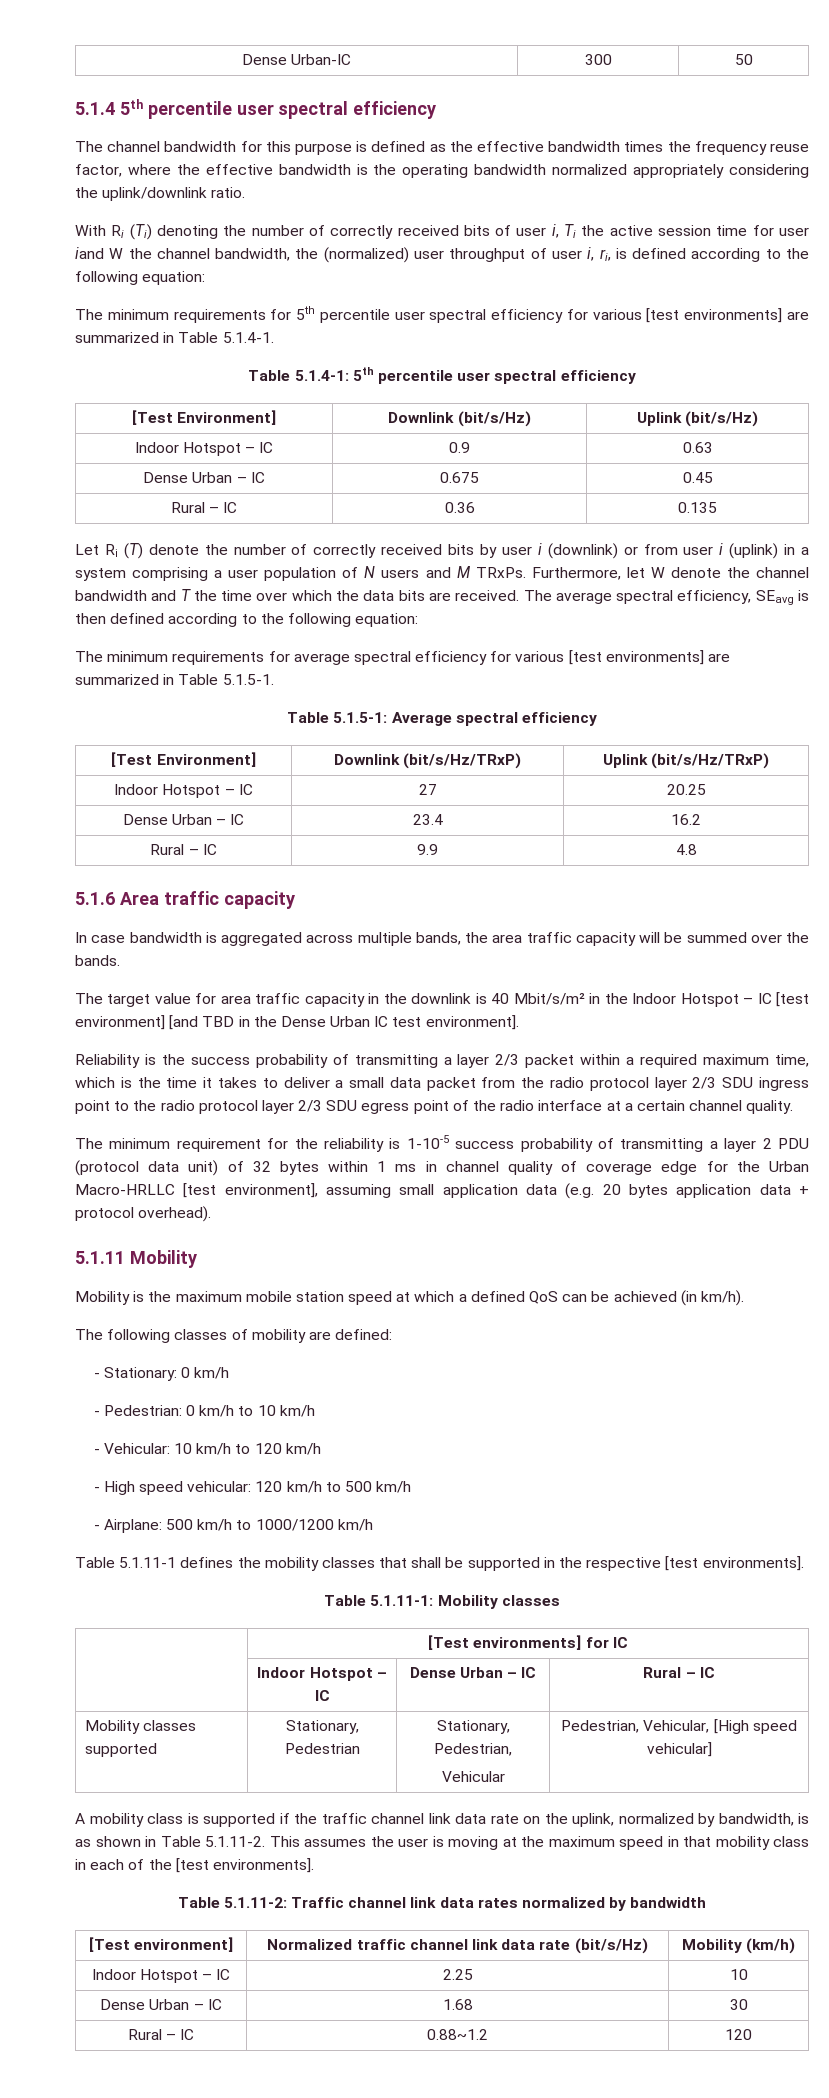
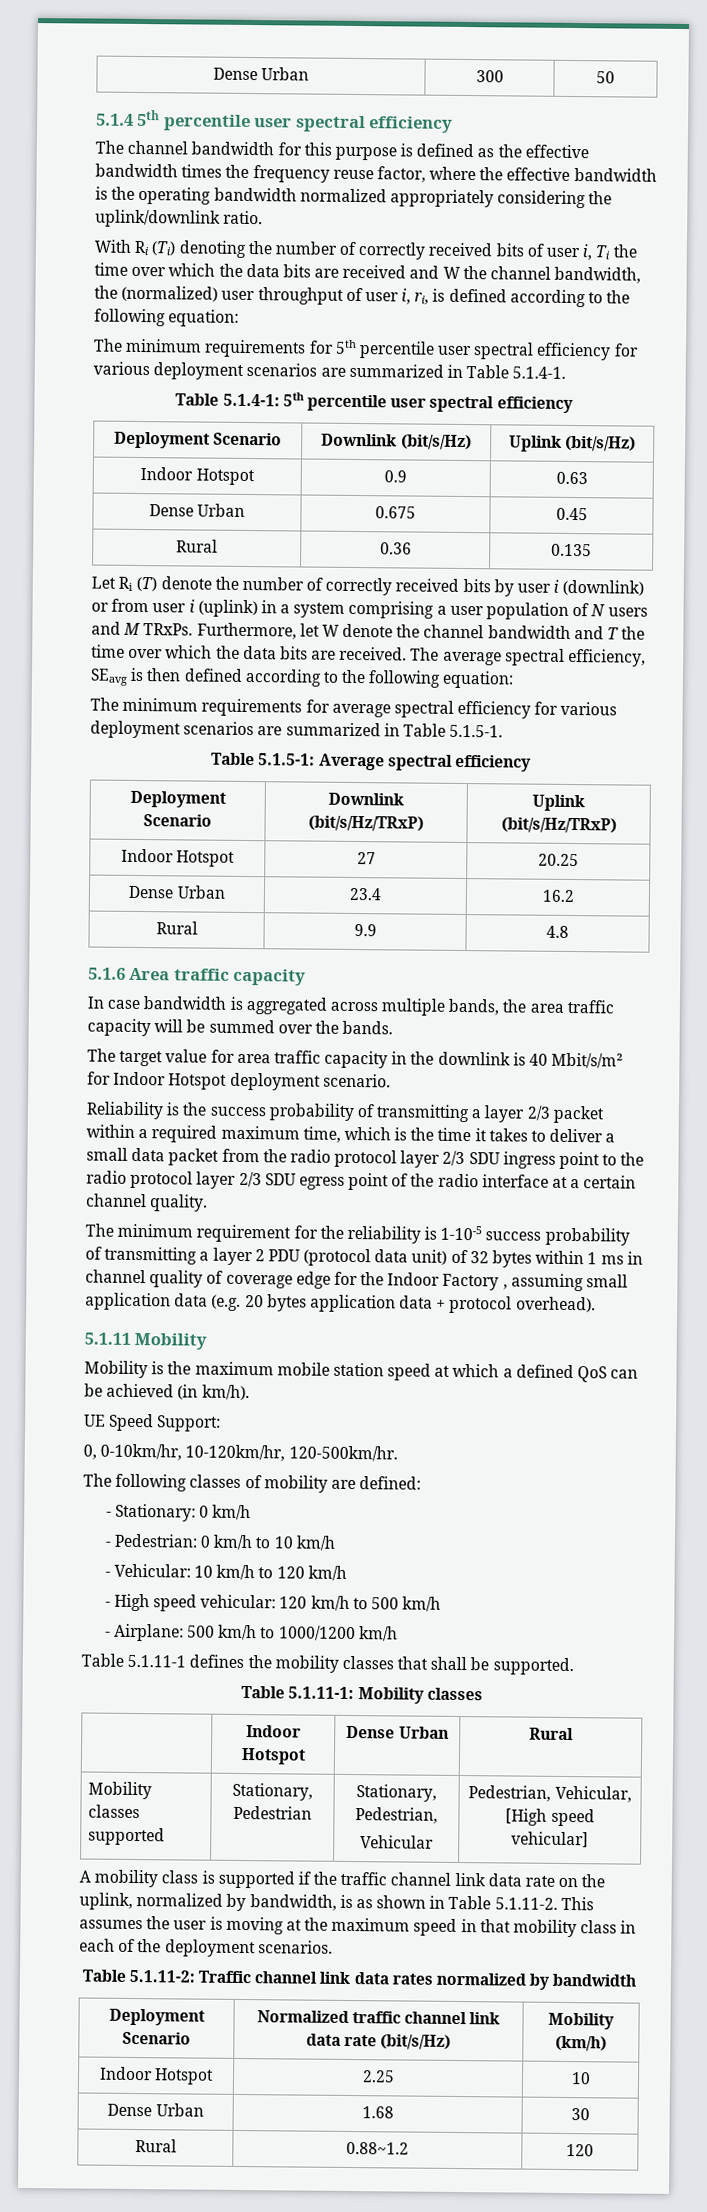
- Dense Urban-IC | 300 | 50
+ Dense Urban | 300 | 50
- With Ri (Ti) denoting the number of correctly received bits of user i, Ti the active session time for user iand W the channel bandwidth, the (normalized) user throughput of user i, ri, is defined according to the following equation:
+ With Ri (Ti) denoting the number of correctly received bits of user i, Ti the time over which the data bits are received and W the channel bandwidth, the (normalized) user throughput of user i, ri, is defined according to the following equation:
- The minimum requirements for 5th percentile user spectral efficiency for various [test environments] are summarized in Table 5.1.4-1.
+ The minimum requirements for 5th percentile user spectral efficiency for various deployment scenarios are summarized in Table 5.1.4-1.
- [Test Environment] | Downlink (bit/s/Hz) | Uplink (bit/s/Hz)
+ Deployment Scenario | Downlink (bit/s/Hz) | Uplink (bit/s/Hz)
- Indoor Hotspot – IC | 0.9 | 0.63
+ Indoor Hotspot | 0.9 | 0.63
- Dense Urban – IC | 0.675 | 0.45
+ Dense Urban | 0.675 | 0.45
- Rural – IC | 0.36 | 0.135
+ Rural | 0.36 | 0.135
- The minimum requirements for average spectral efficiency for various [test environments] are summarized in Table 5.1.5-1.
+ The minimum requirements for average spectral efficiency for various deployment scenarios are summarized in Table 5.1.5-1.
- [Test Environment] | Downlink (bit/s/Hz/TRxP) | Uplink (bit/s/Hz/TRxP)
+ Deployment Scenario | Downlink (bit/s/Hz/TRxP) | Uplink (bit/s/Hz/TRxP)
- Indoor Hotspot – IC | 27 | 20.25
+ Indoor Hotspot | 27 | 20.25
- Dense Urban – IC | 23.4 | 16.2
+ Dense Urban | 23.4 | 16.2
- Rural – IC | 9.9 | 4.8
+ Rural | 9.9 | 4.8
- The target value for area traffic capacity in the downlink is 40 Mbit/s/m² in the Indoor Hotspot – IC [test environment] [and TBD in the Dense Urban IC test environment].
+ The target value for area traffic capacity in the downlink is 40 Mbit/s/m² for Indoor Hotspot deployment scenario.
- The minimum requirement for the reliability is 1-10-5 success probability of transmitting a layer 2 PDU (protocol data unit) of 32 bytes within 1 ms in channel quality of coverage edge for the Urban Macro-HRLLC [test environment], assuming small application data (e.g. 20 bytes application data + protocol overhead).
+ The minimum requirement for the reliability is 1-10-5 success probability of transmitting a layer 2 PDU (protocol data unit) of 32 bytes within 1 ms in channel quality of coverage edge for the Indoor Factory , assuming small application data (e.g. 20 bytes application data + protocol overhead).
+ UE Speed Support:
+ 0, 0-10km/hr, 10-120km/hr, 120-500km/hr.
- Table 5.1.11-1 defines the mobility classes that shall be supported in the respective [test environments].
+ Table 5.1.11-1 defines the mobility classes that shall be supported.
- | [Test environments] for IC
- | Indoor Hotspot – IC | Dense Urban – IC | Rural – IC
+ | Indoor Hotspot | Dense Urban | Rural
- A mobility class is supported if the traffic channel link data rate on the uplink, normalized by bandwidth, is as shown in Table 5.1.11-2. This assumes the user is moving at the maximum speed in that mobility class in each of the [test environments].
+ A mobility class is supported if the traffic channel link data rate on the uplink, normalized by bandwidth, is as shown in Table 5.1.11-2. This assumes the user is moving at the maximum speed in that mobility class in each of the deployment scenarios.
- [Test environment] | Normalized traffic channel link data rate (bit/s/Hz) | Mobility (km/h)
+ Deployment Scenario | Normalized traffic channel link data rate (bit/s/Hz) | Mobility (km/h)
- Indoor Hotspot – IC | 2.25 | 10
+ Indoor Hotspot | 2.25 | 10
- Dense Urban – IC | 1.68 | 30
+ Dense Urban | 1.68 | 30
- Rural – IC | 0.88~1.2 | 120
+ Rural | 0.88~1.2 | 120

